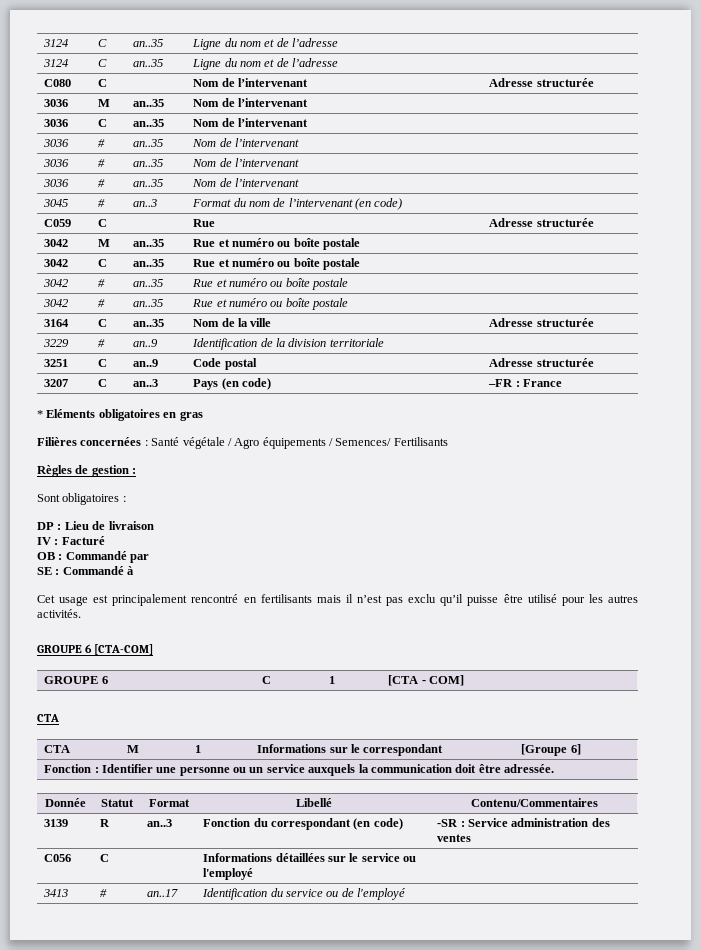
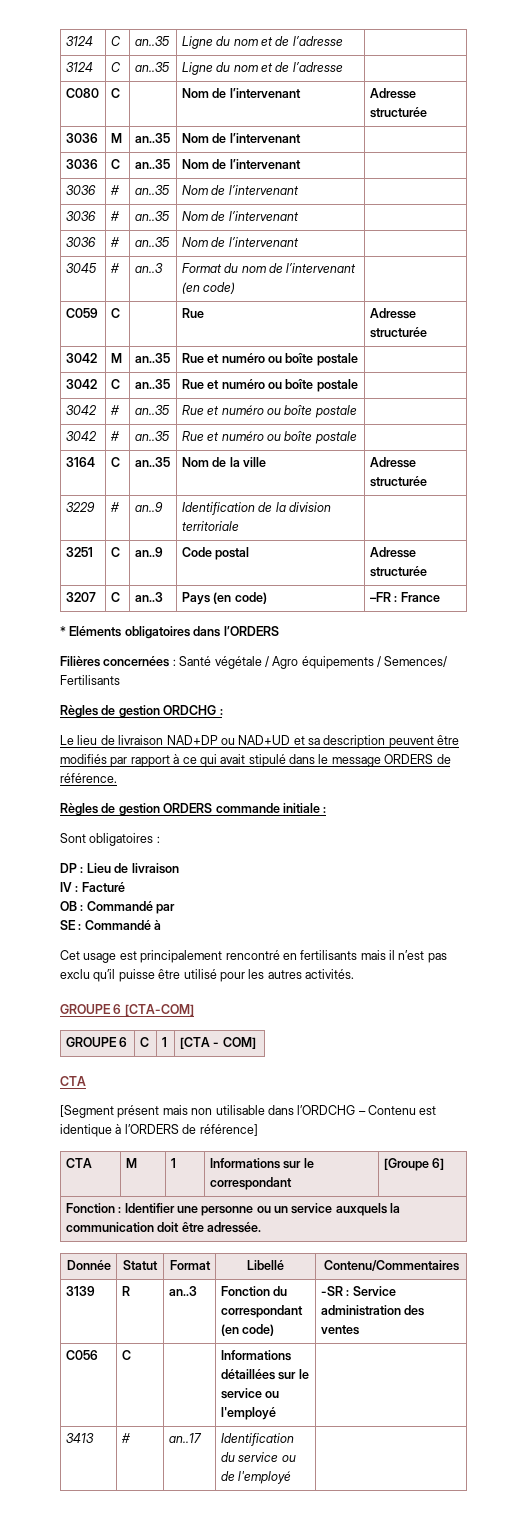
- * Eléments obligatoires en gras
+ * Eléments obligatoires dans l’ORDERS
- Règles de gestion :
+ Règles de gestion ORDCHG :
+ Le lieu de livraison NAD+DP ou NAD+UD et sa description peuvent être modifiés par rapport à ce qui avait stipulé dans le message ORDERS de référence.
+ Règles de gestion ORDERS commande initiale :
+ [Segment présent mais non utilisable dans l’ORDCHG – Contenu est identique à l’ORDERS de référence]

